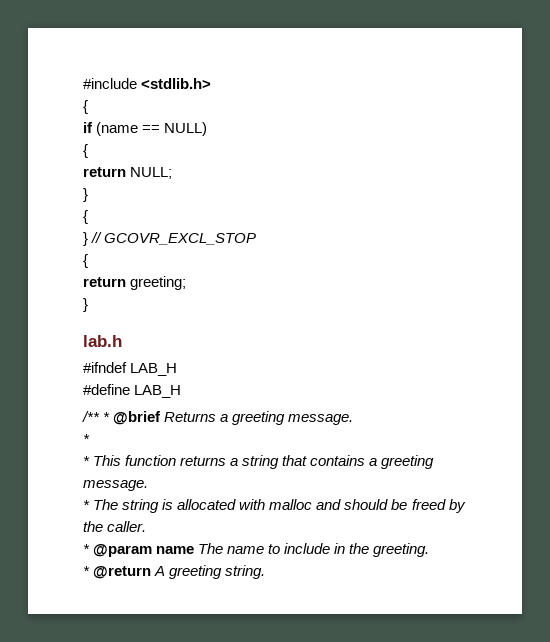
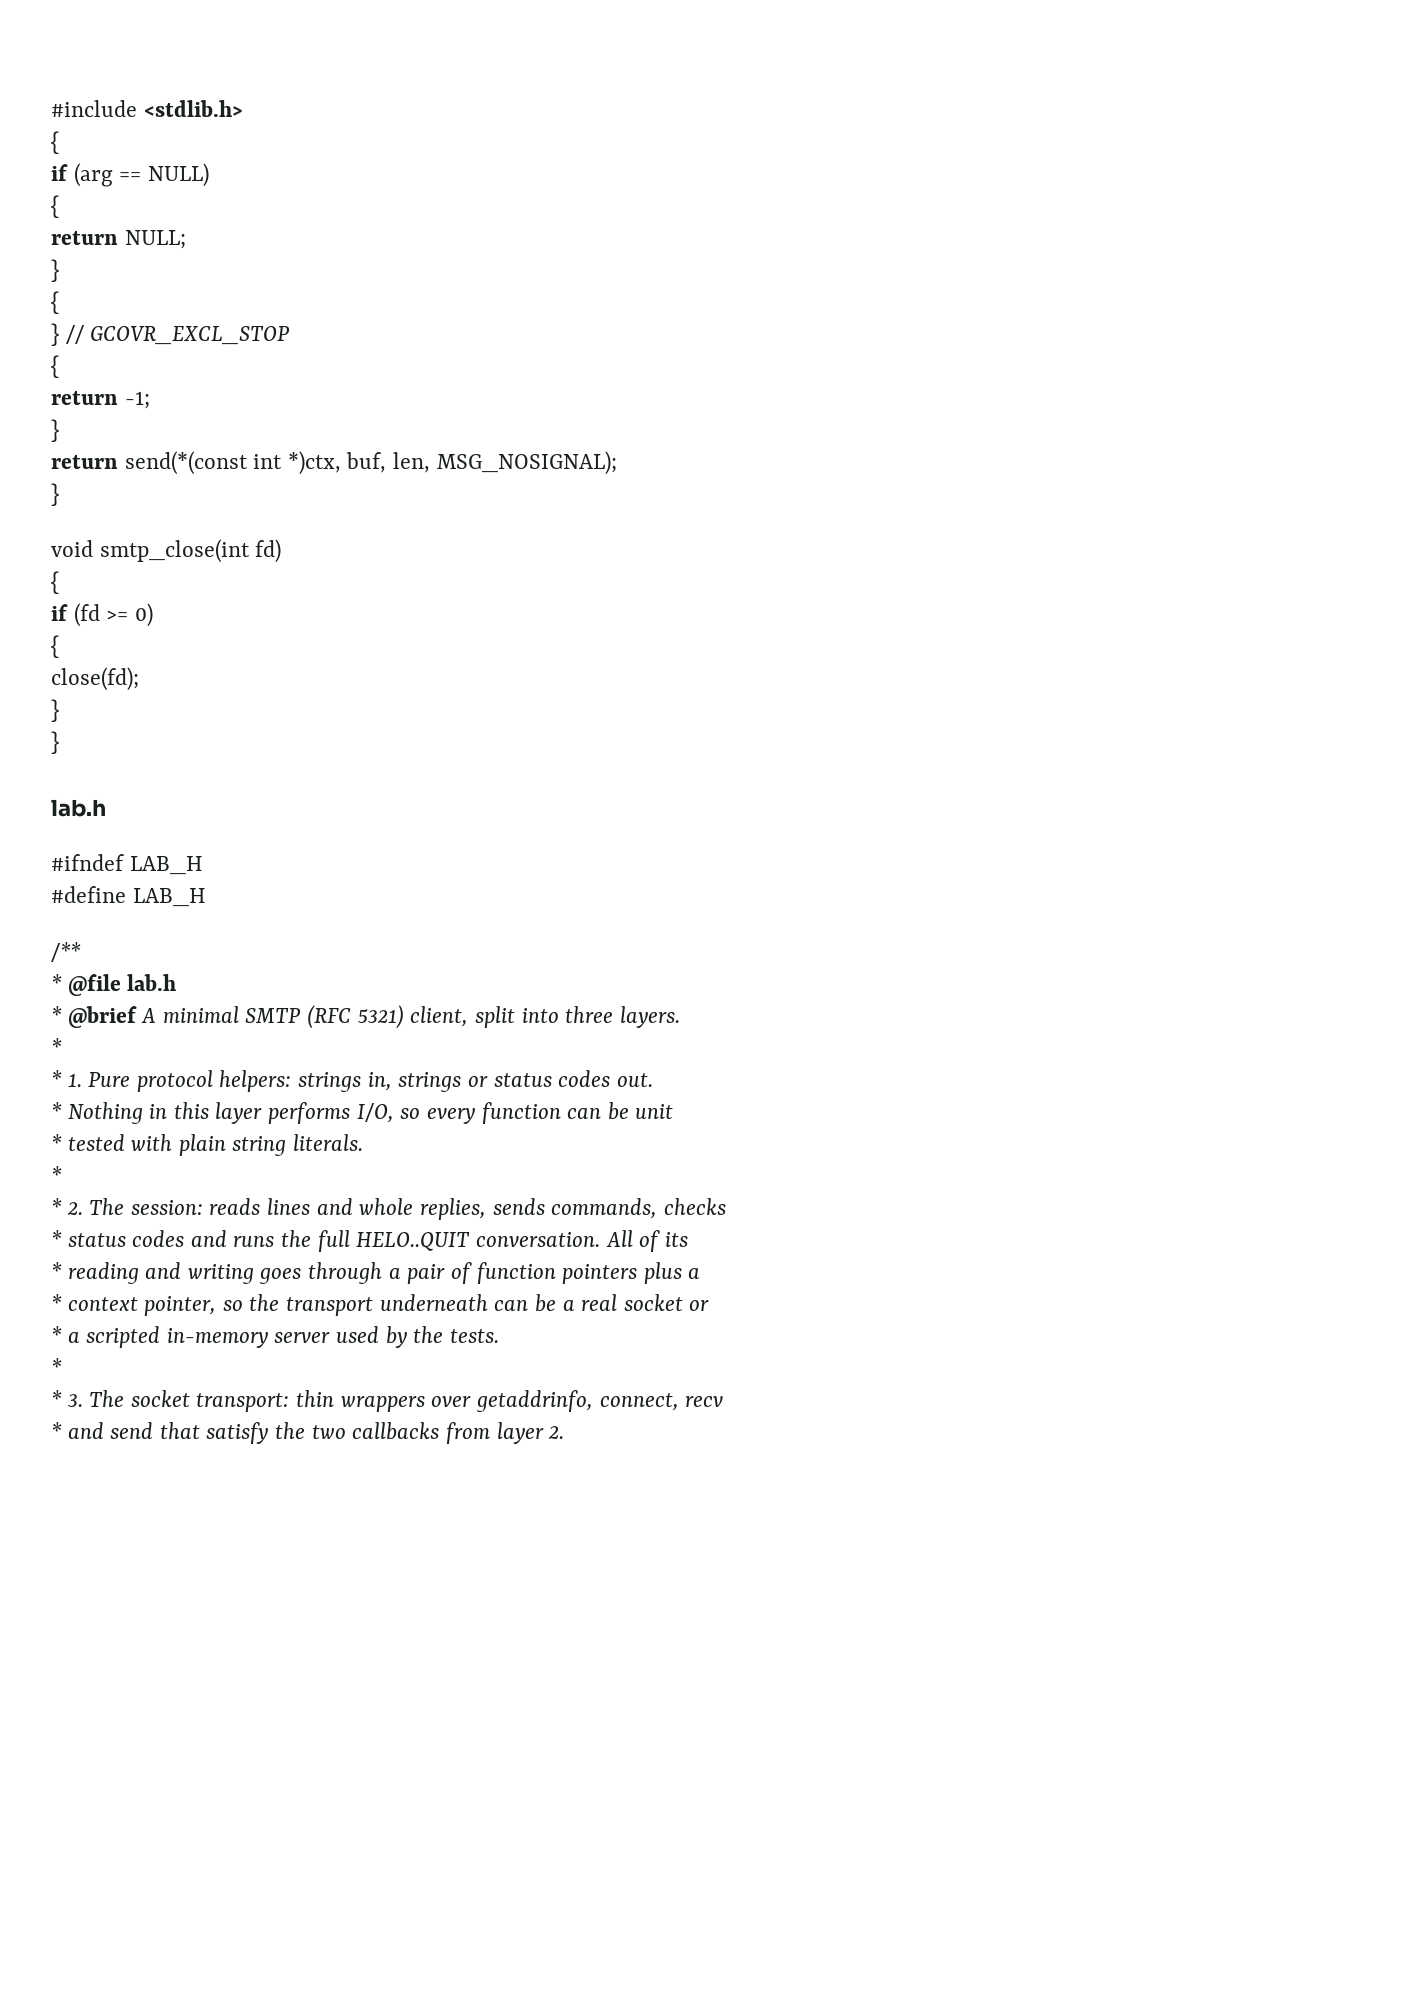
- if (name == NULL)
+ if (arg == NULL)
- return greeting;
+ return -1;
+ }
+ return send(*(const int *)ctx, buf, len, MSG_NOSIGNAL);
+ }
+ void smtp_close(int fd)
+ {
+ if (fd >= 0)
+ {
+ close(fd);
+ }
- /** * @brief Returns a greeting message.
+ /**
+ * @file lab.h
+ * @brief A minimal SMTP (RFC 5321) client, split into three layers.
  *
- * This function returns a string that contains a greeting message.
- * The string is allocated with malloc and should be freed by the caller.
- * @param name The name to include in the greeting.
- * @return A greeting string.
+ * 1. Pure protocol helpers: strings in, strings or status codes out.
+ * Nothing in this layer performs I/O, so every function can be unit
+ * tested with plain string literals.
+ *
+ * 2. The session: reads lines and whole replies, sends commands, checks
+ * status codes and runs the full HELO..QUIT conversation. All of its
+ * reading and writing goes through a pair of function pointers plus a
+ * context pointer, so the transport underneath can be a real socket or
+ * a scripted in-memory server used by the tests.
+ *
+ * 3. The socket transport: thin wrappers over getaddrinfo, connect, recv
+ * and send that satisfy the two callbacks from layer 2.

